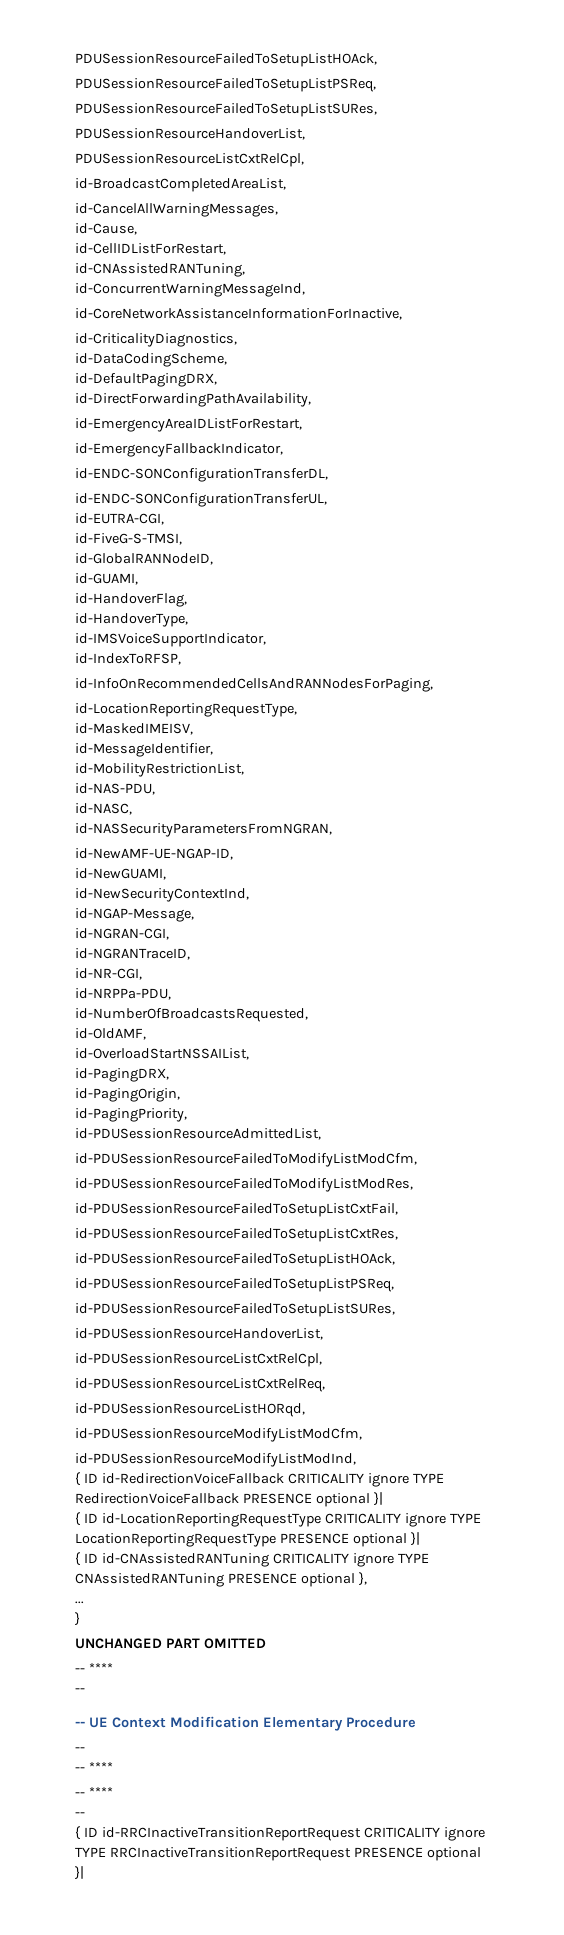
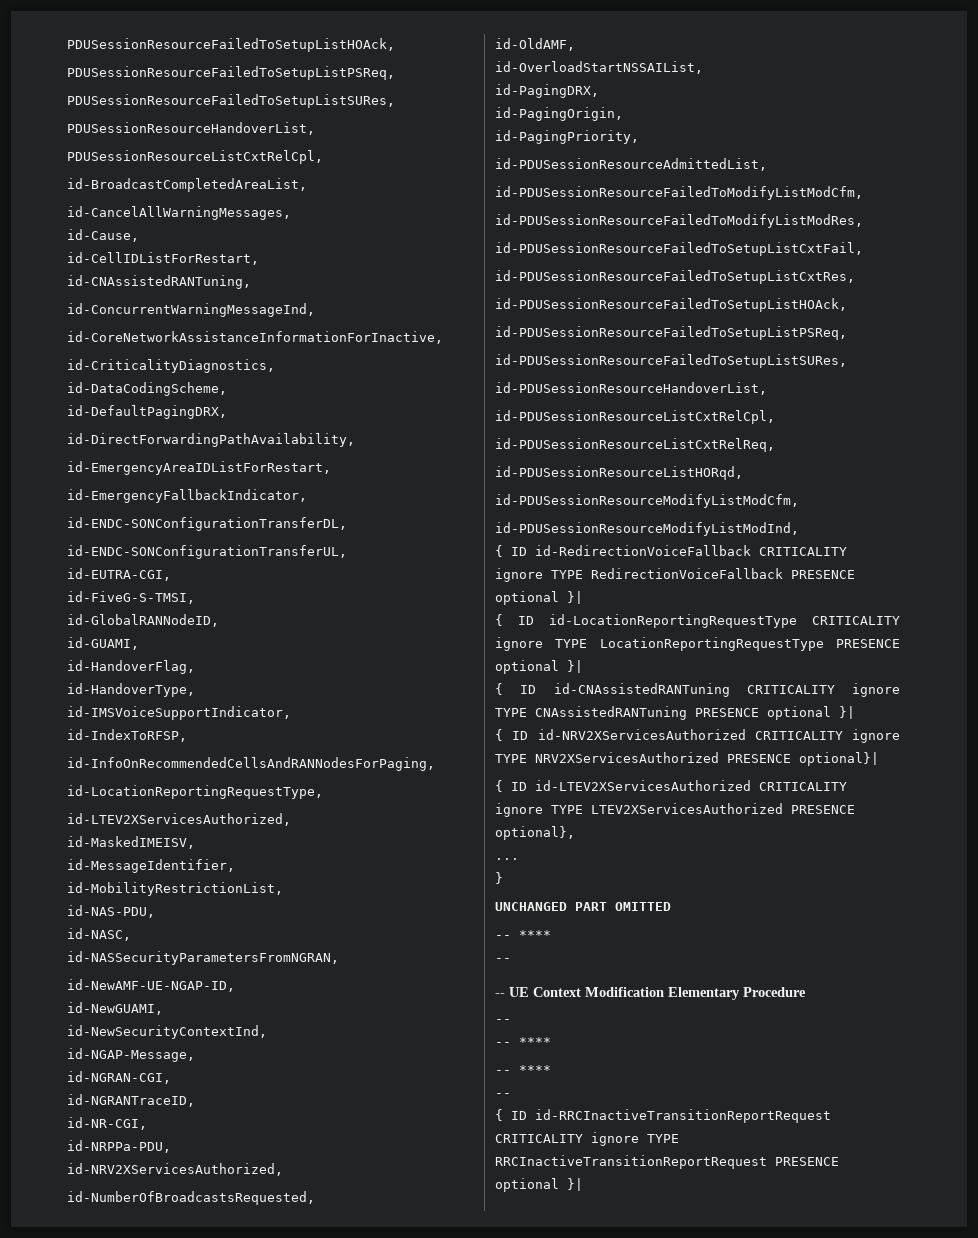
+ id-LTEV2XServicesAuthorized,
+ id-NRV2XServicesAuthorized,
- { ID id-CNAssistedRANTuning CRITICALITY ignore TYPE CNAssistedRANTuning PRESENCE optional },
+ { ID id-CNAssistedRANTuning CRITICALITY ignore TYPE CNAssistedRANTuning PRESENCE optional }|
+ { ID id-NRV2XServicesAuthorized CRITICALITY ignore TYPE NRV2XServicesAuthorized PRESENCE optional}|
+ { ID id-LTEV2XServicesAuthorized CRITICALITY ignore TYPE LTEV2XServicesAuthorized PRESENCE optional},

